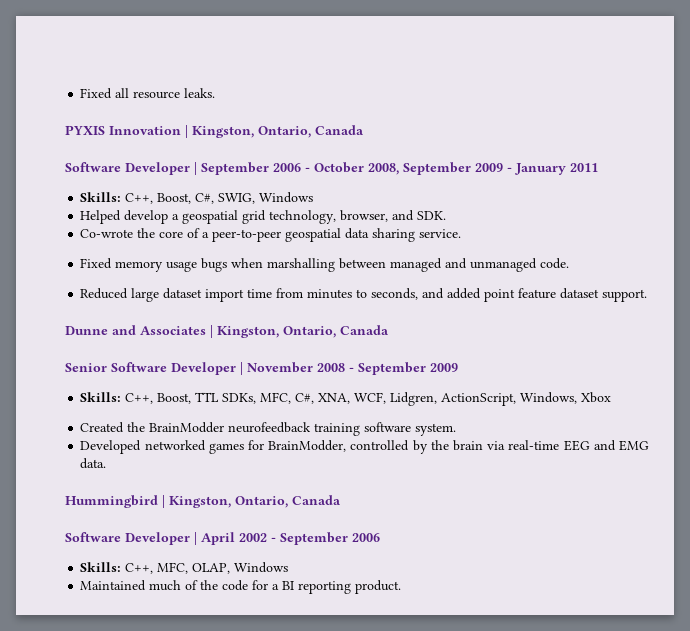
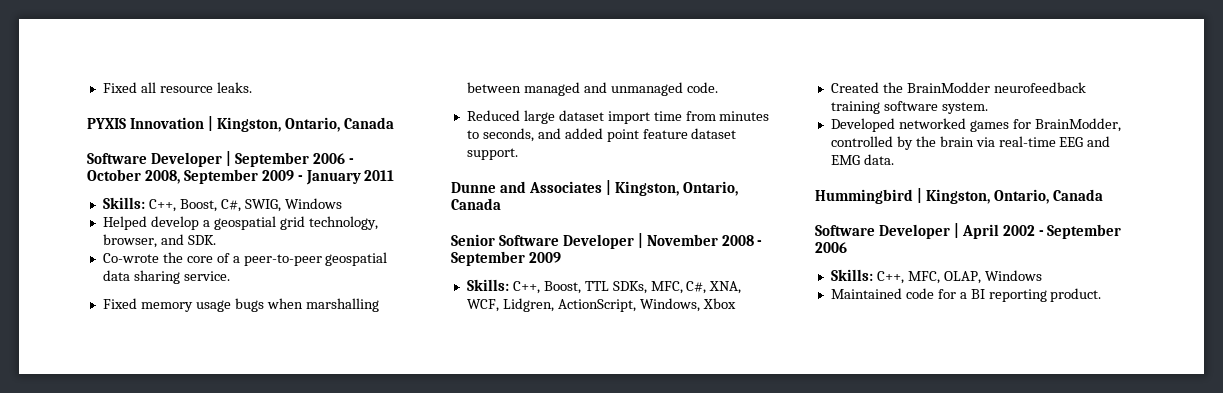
- Maintained much of the code for a BI reporting product.
+ Maintained code for a BI reporting product.

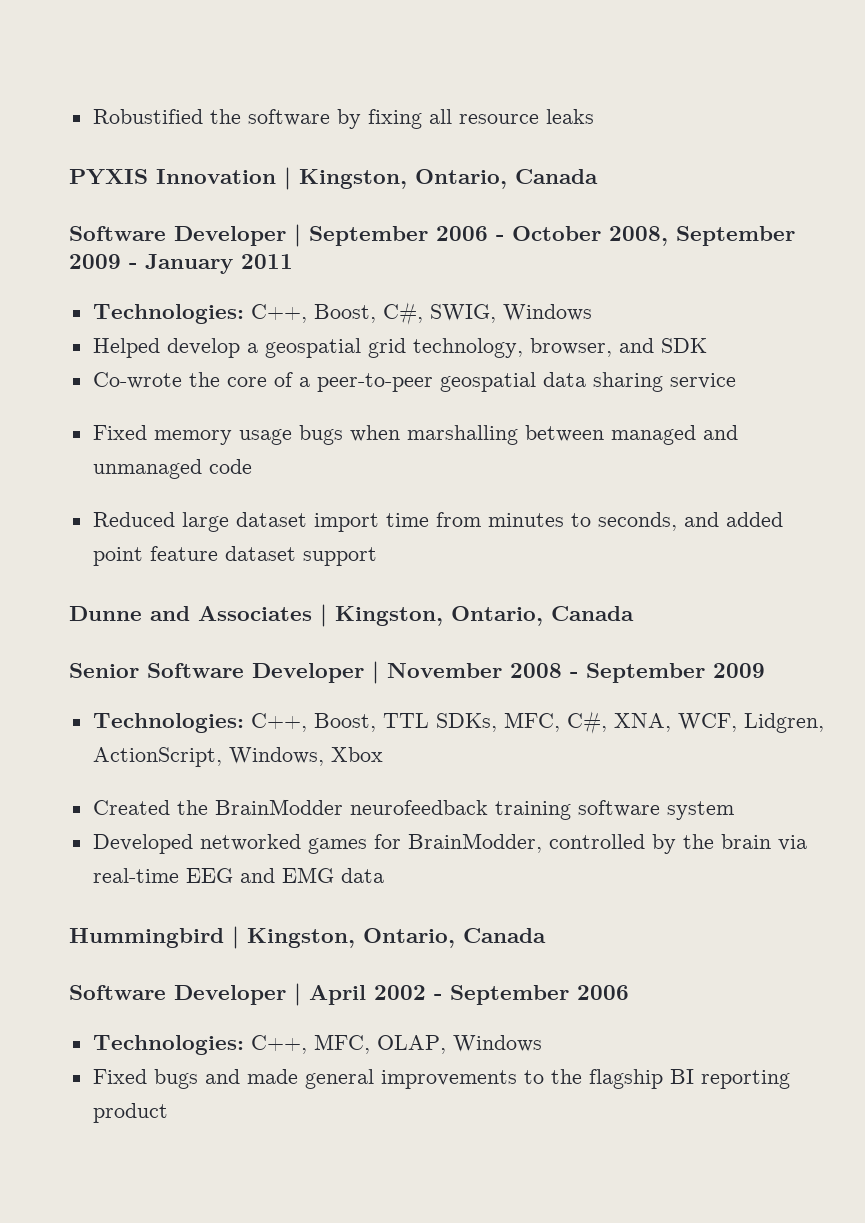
- Fixed all resource leaks.
+ Robustified the software by fixing all resource leaks
- Skills: C++, Boost, C#, SWIG, Windows
+ Technologies: C++, Boost, C#, SWIG, Windows
- Helped develop a geospatial grid technology, browser, and SDK.
+ Helped develop a geospatial grid technology, browser, and SDK
- Co-wrote the core of a peer-to-peer geospatial data sharing service.
+ Co-wrote the core of a peer-to-peer geospatial data sharing service
- Fixed memory usage bugs when marshalling between managed and unmanaged code.
+ Fixed memory usage bugs when marshalling between managed and unmanaged code
- Reduced large dataset import time from minutes to seconds, and added point feature dataset support.
+ Reduced large dataset import time from minutes to seconds, and added point feature dataset support
- Skills: C++, Boost, TTL SDKs, MFC, C#, XNA, WCF, Lidgren, ActionScript, Windows, Xbox
+ Technologies: C++, Boost, TTL SDKs, MFC, C#, XNA, WCF, Lidgren, ActionScript, Windows, Xbox
- Created the BrainModder neurofeedback training software system.
+ Created the BrainModder neurofeedback training software system
- Developed networked games for BrainModder, controlled by the brain via real-time EEG and EMG data.
+ Developed networked games for BrainModder, controlled by the brain via real-time EEG and EMG data
- Skills: C++, MFC, OLAP, Windows
+ Technologies: C++, MFC, OLAP, Windows
- Maintained code for a BI reporting product.
+ Fixed bugs and made general improvements to the flagship BI reporting product

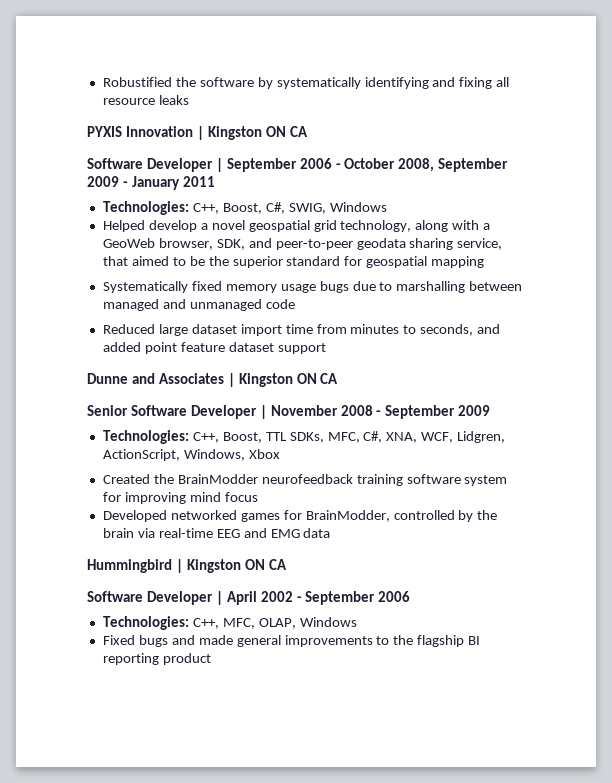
- Robustified the software by fixing all resource leaks
+ Robustified the software by systematically identifying and fixing all resource leaks
- PYXIS Innovation | Kingston, Ontario, Canada
+ PYXIS Innovation | Kingston ON CA
- Helped develop a geospatial grid technology, browser, and SDK
- Co-wrote the core of a peer-to-peer geospatial data sharing service
- Fixed memory usage bugs when marshalling between managed and unmanaged code
+ Helped develop a novel geospatial grid technology, along with a GeoWeb browser, SDK, and peer-to-peer geodata sharing service, that aimed to be the superior standard for geospatial mapping
+ Systematically fixed memory usage bugs due to marshalling between managed and unmanaged code
- Dunne and Associates | Kingston, Ontario, Canada
+ Dunne and Associates | Kingston ON CA
- Created the BrainModder neurofeedback training software system
+ Created the BrainModder neurofeedback training software system for improving mind focus
- Hummingbird | Kingston, Ontario, Canada
+ Hummingbird | Kingston ON CA

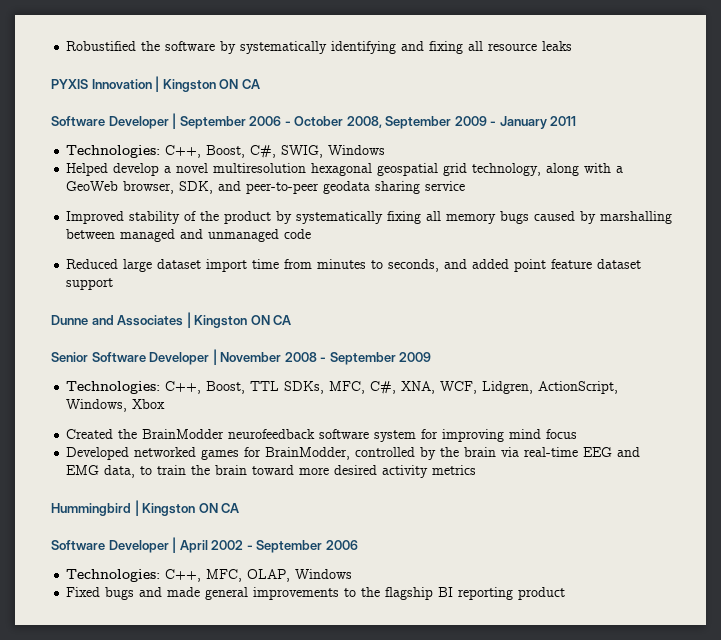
- Helped develop a novel geospatial grid technology, along with a GeoWeb browser, SDK, and peer-to-peer geodata sharing service, that aimed to be the superior standard for geospatial mapping
- Systematically fixed memory usage bugs due to marshalling between managed and unmanaged code
+ Helped develop a novel multiresolution hexagonal geospatial grid technology, along with a GeoWeb browser, SDK, and peer-to-peer geodata sharing service
+ Improved stability of the product by systematically fixing all memory bugs caused by marshalling between managed and unmanaged code
- Created the BrainModder neurofeedback training software system for improving mind focus
+ Created the BrainModder neurofeedback software system for improving mind focus
- Developed networked games for BrainModder, controlled by the brain via real-time EEG and EMG data
+ Developed networked games for BrainModder, controlled by the brain via real-time EEG and EMG data, to train the brain toward more desired activity metrics

